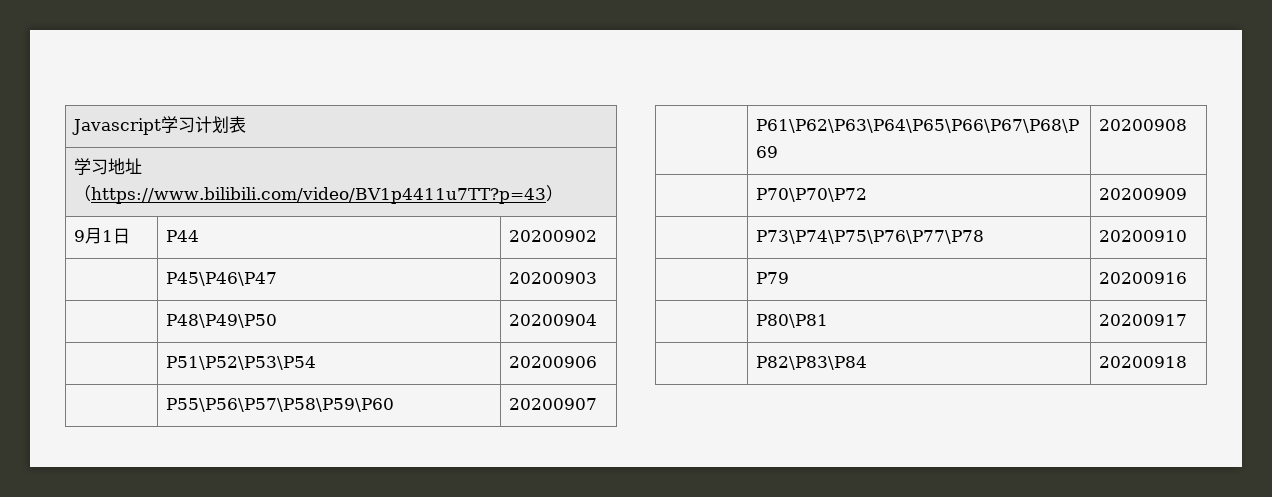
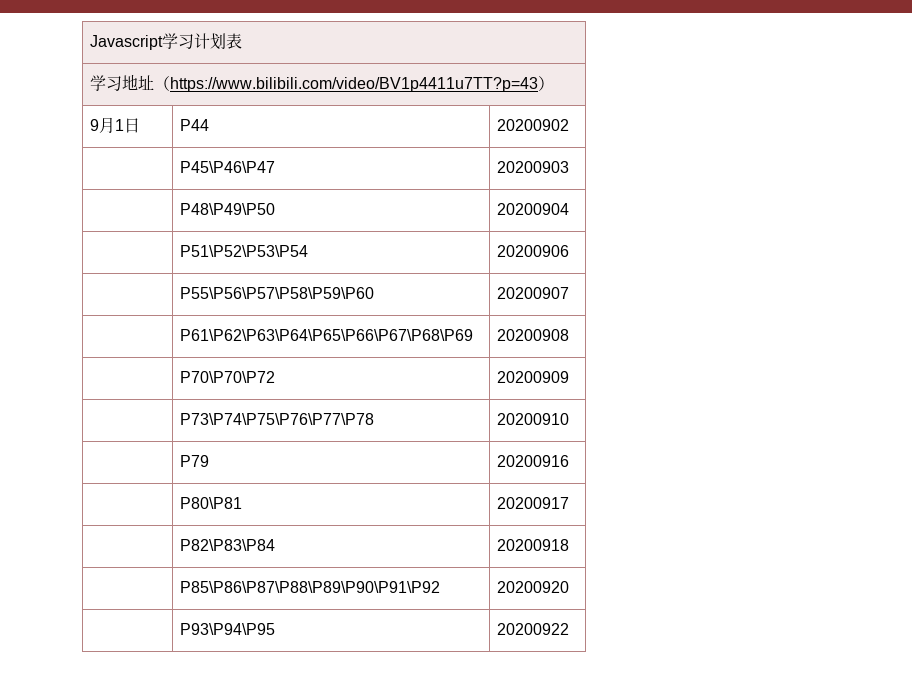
+ | P85\P86\P87\P88\P89\P90\P91\P92 | 20200920
+ | P93\P94\P95 | 20200922

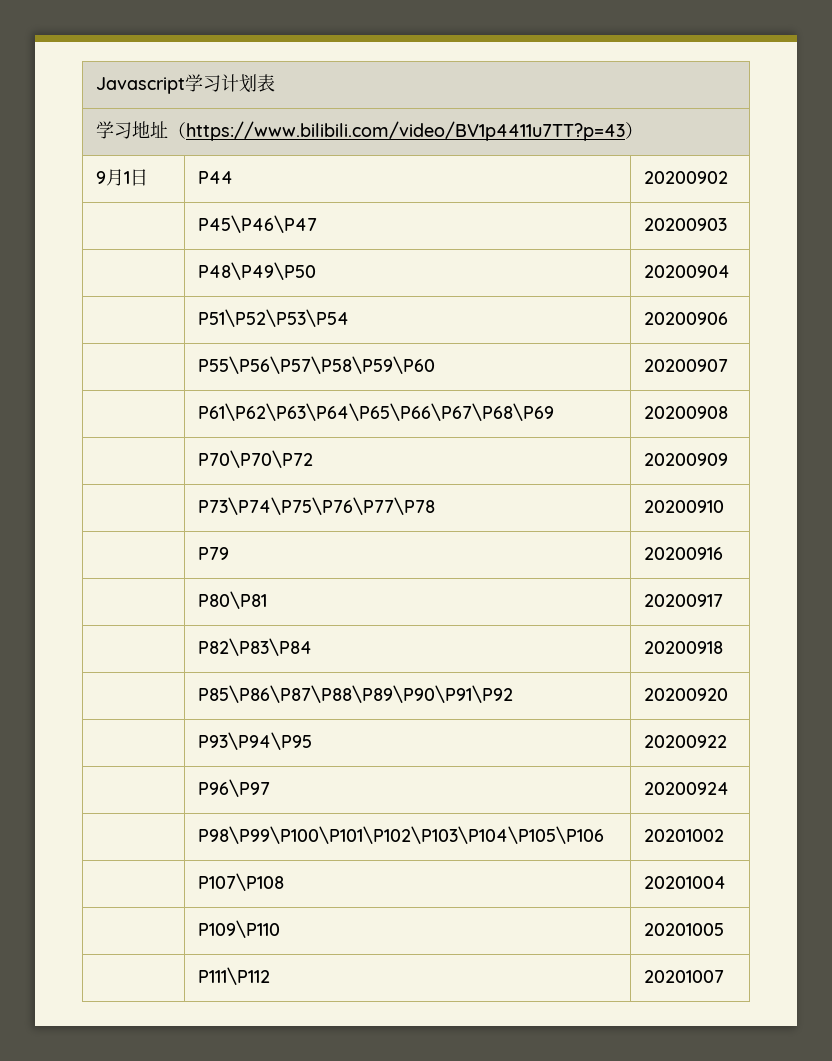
+ | P96\P97 | 20200924
+ | P98\P99\P100\P101\P102\P103\P104\P105\P106 | 20201002
+ | P107\P108 | 20201004
+ | P109\P110 | 20201005
+ | P111\P112 | 20201007

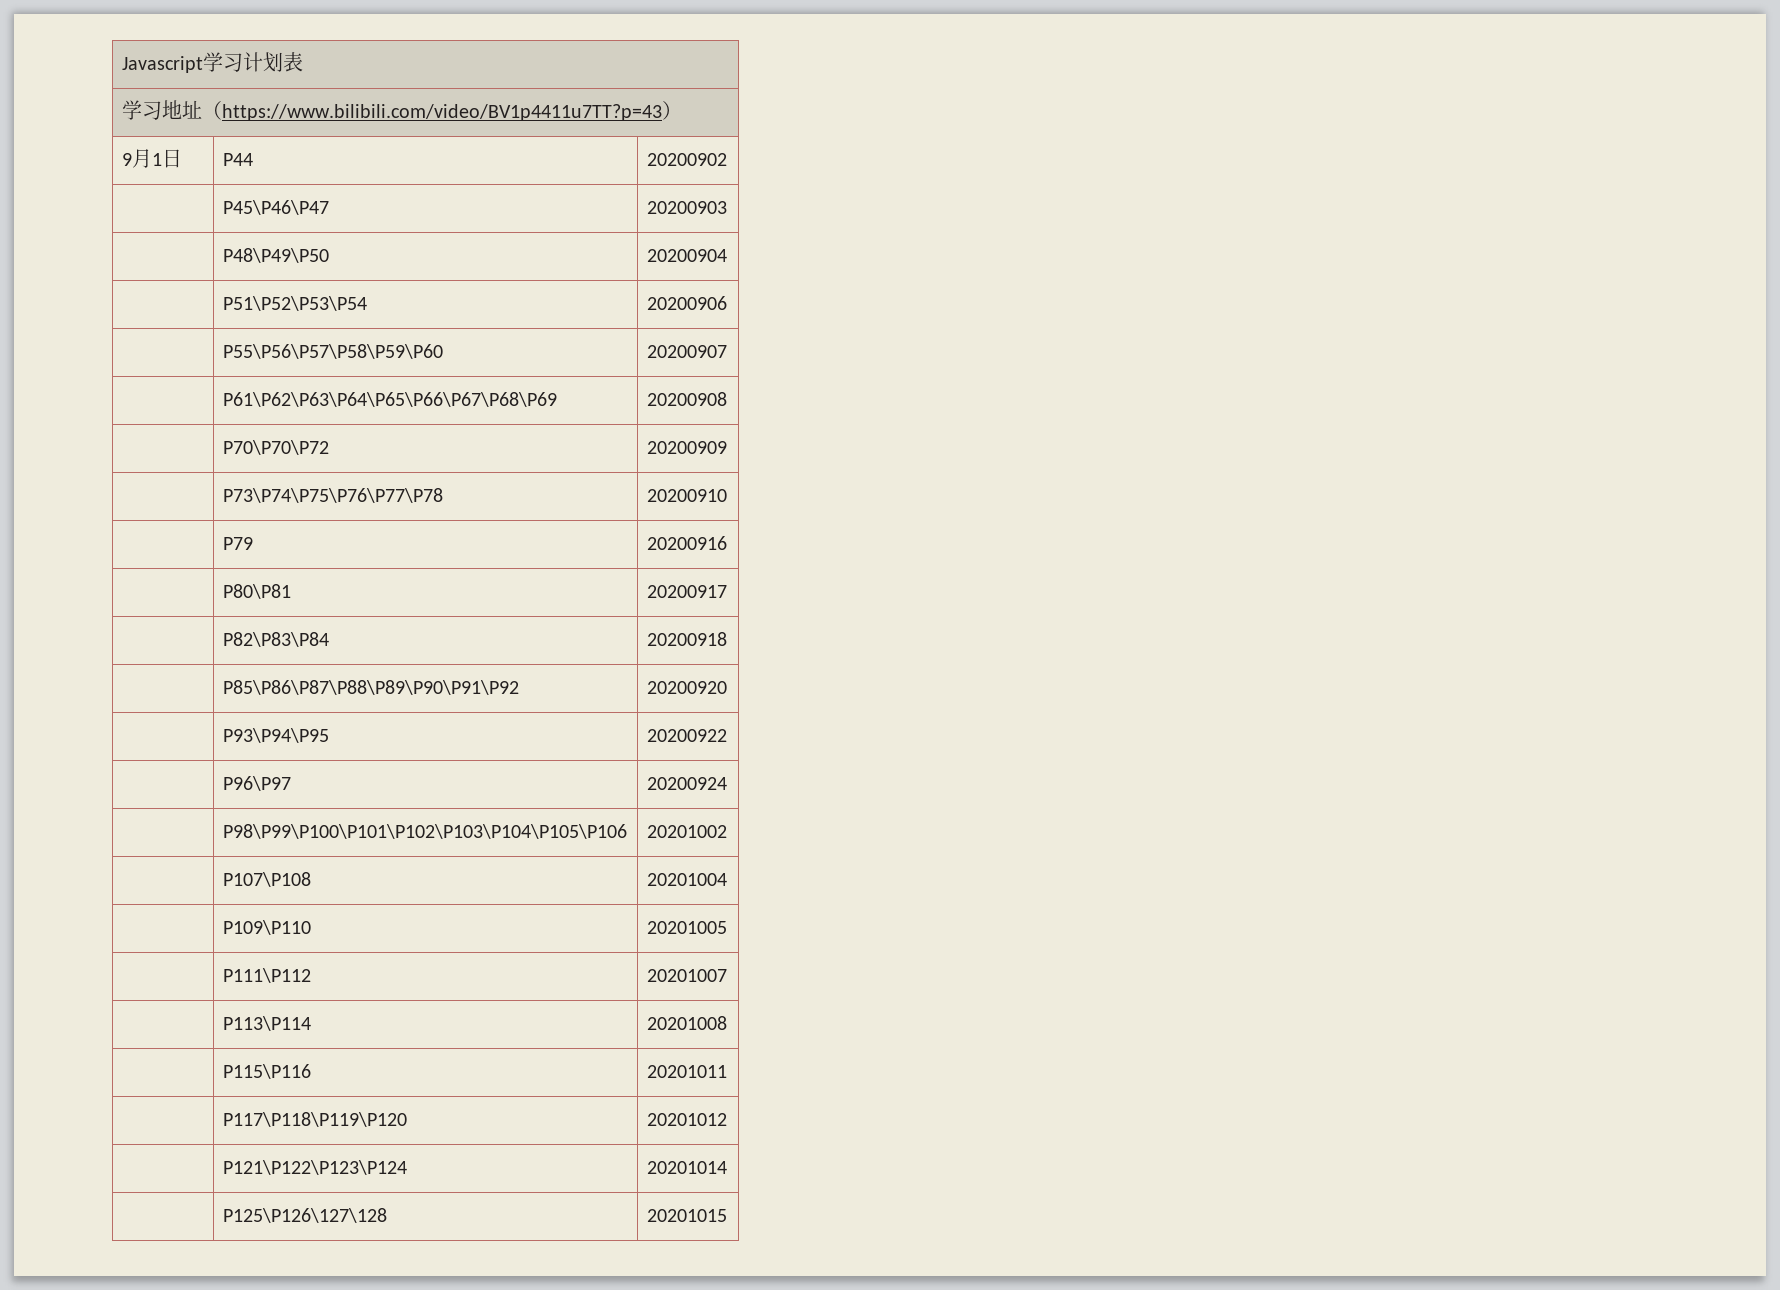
+ | P113\P114 | 20201008
+ | P115\P116 | 20201011
+ | P117\P118\P119\P120 | 20201012
+ | P121\P122\P123\P124 | 20201014
+ | P125\P126\127\128 | 20201015

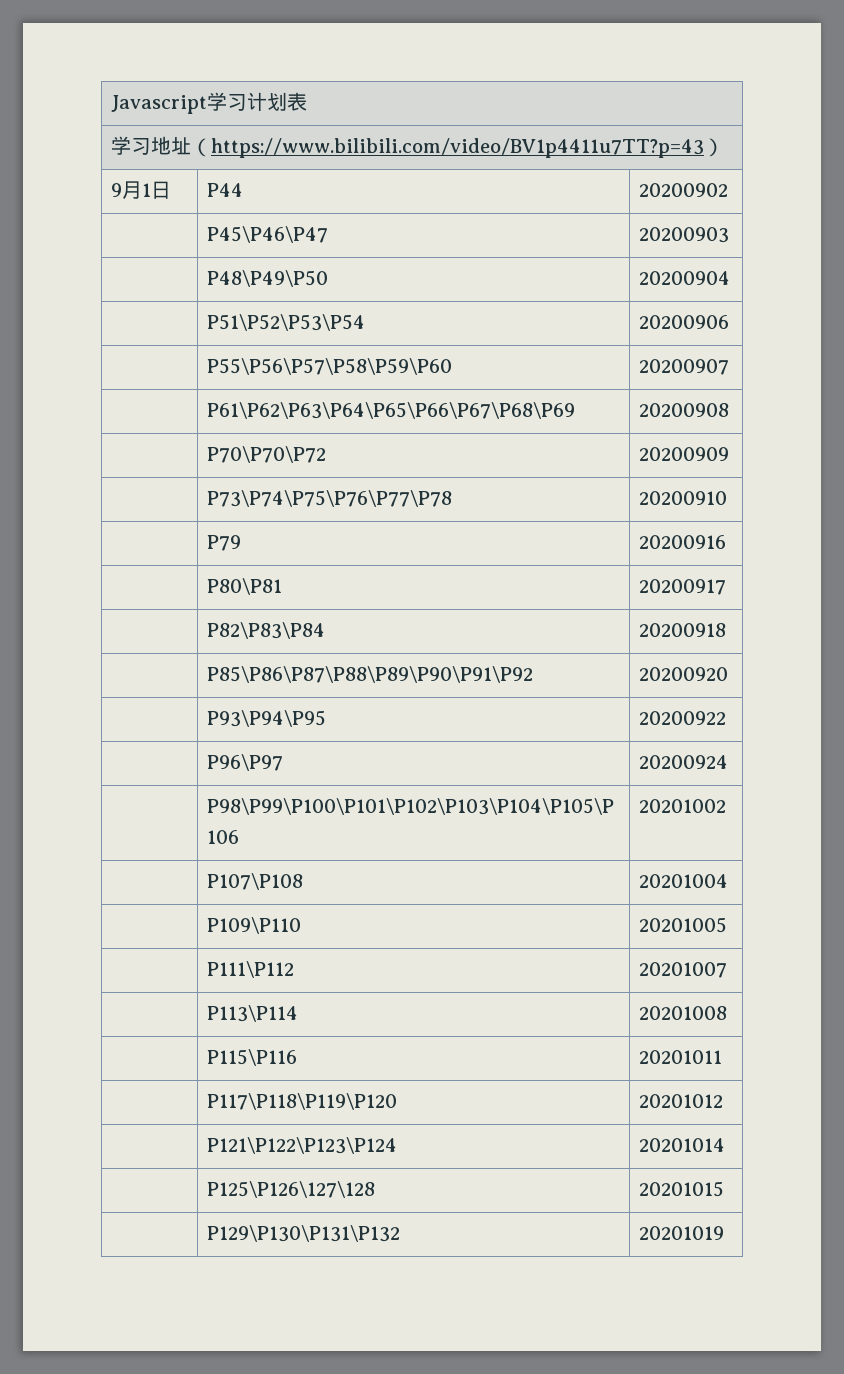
+ | P129\P130\P131\P132 | 20201019

